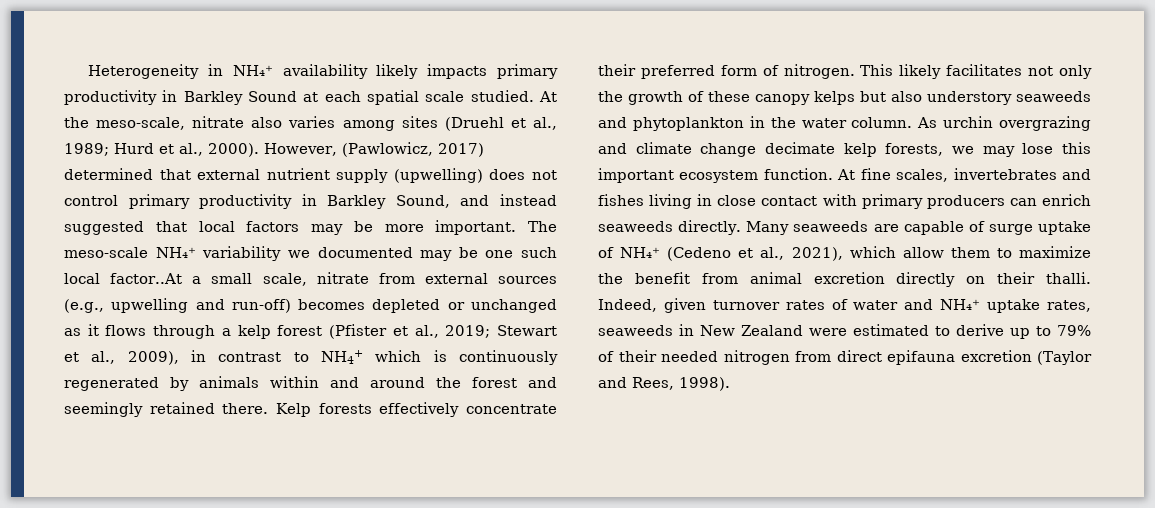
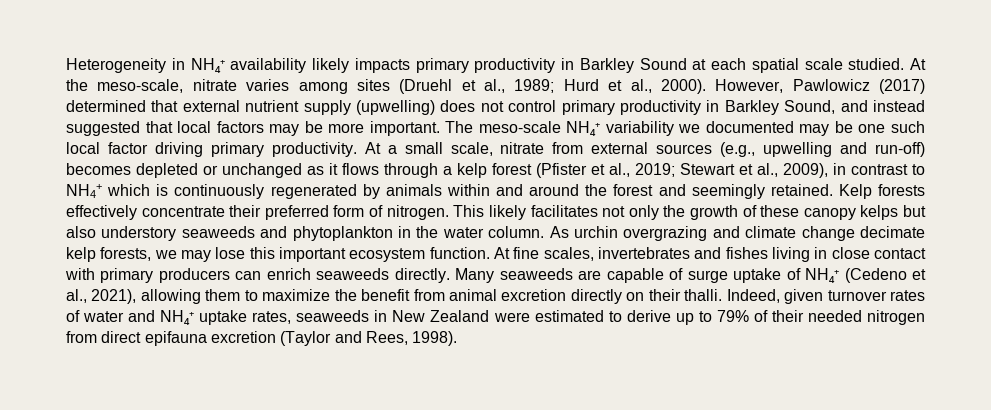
- At the meso-scale, nitrate also varies among sites (Druehl et al., 1989; Hurd et al., 2000).
+ At the meso-scale, nitrate varies among sites (Druehl et al., 1989; Hurd et al., 2000).
- However, (Pawlowicz, 2017) determined that external nutrient supply (upwelling) does not control primary productivity in Barkley Sound, and instead suggested that local factors may be more important.
+ However, Pawlowicz (2017) determined that external nutrient supply (upwelling) does not control primary productivity in Barkley Sound, and instead suggested that local factors may be more important.
- The meso-scale NH₄⁺ variability we documented may be one such local factor..At a small scale, nitrate from external sources (e.g., upwelling and run-off) becomes depleted or unchanged as it flows through a kelp forest (Pfister et al., 2019; Stewart et al., 2009), in contrast to NH4+ which is continuously regenerated by animals within and around the forest and seemingly retained there.
+ The meso-scale NH₄⁺ variability we documented may be one such local factor driving primary productivity. At a small scale, nitrate from external sources (e.g., upwelling and run-off) becomes depleted or unchanged as it flows through a kelp forest (Pfister et al., 2019; Stewart et al., 2009), in contrast to NH4+ which is continuously regenerated by animals within and around the forest and seemingly retained.
- Many seaweeds are capable of surge uptake of NH₄⁺ (Cedeno et al., 2021), which allow them to maximize the benefit from animal excretion directly on their thalli.
+ Many seaweeds are capable of surge uptake of NH₄⁺ (Cedeno et al., 2021), allowing them to maximize the benefit from animal excretion directly on their thalli.

